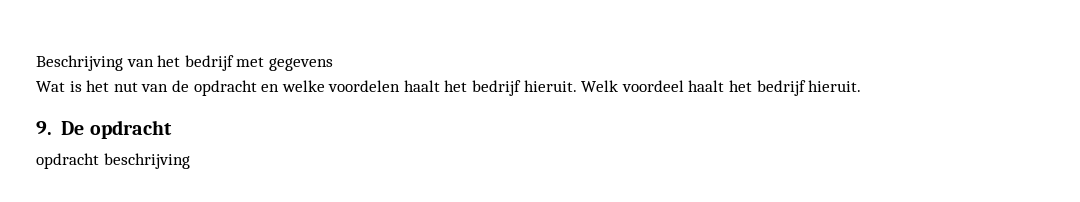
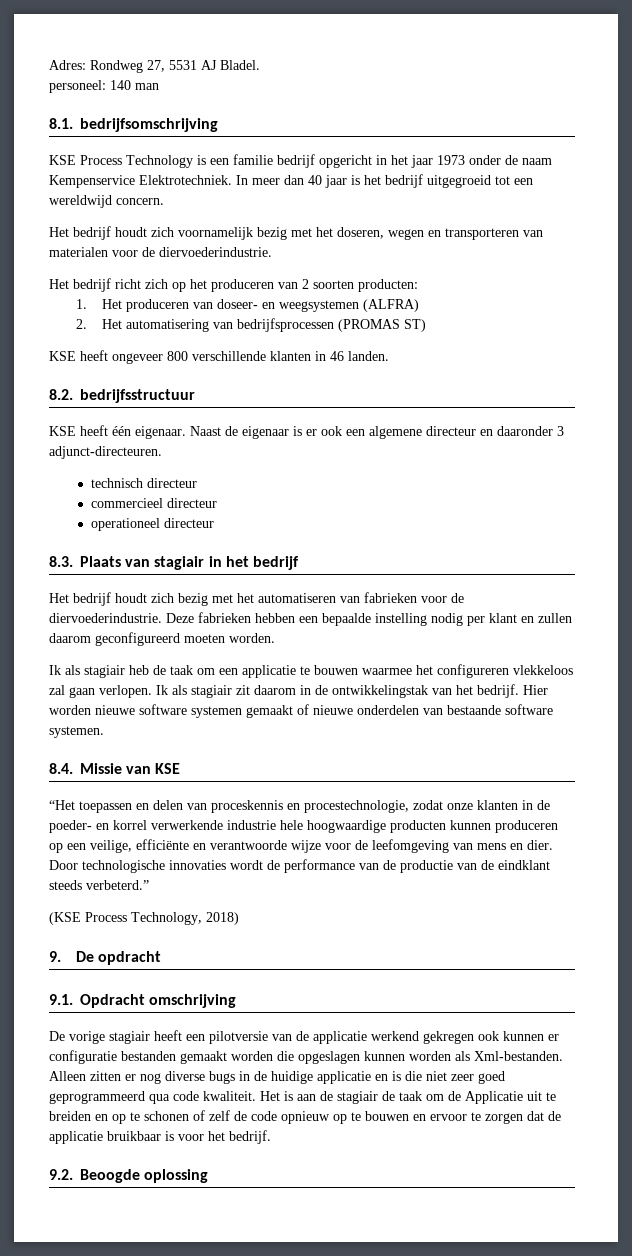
- Beschrijving van het bedrijf met gegevens
- Wat is het nut van de opdracht en welke voordelen haalt het bedrijf hieruit. Welk voordeel haalt het bedrijf hieruit.
+ Adres: Rondweg 27, 5531 AJ Bladel.
+ personeel: 140 man
+ 8.1. bedrijfsomschrijving
+ KSE Process Technology is een familie bedrijf opgericht in het jaar 1973 onder de naam Kempenservice Elektrotechniek. In meer dan 40 jaar is het bedrijf uitgegroeid tot een wereldwijd concern.
+ Het bedrijf houdt zich voornamelijk bezig met het doseren, wegen en transporteren van materialen voor de diervoederindustrie.
+ Het bedrijf richt zich op het produceren van 2 soorten producten:
+ 1. Het produceren van doseer- en weegsystemen (ALFRA)
+ 2. Het automatisering van bedrijfsprocessen (PROMAS ST)
+ KSE heeft ongeveer 800 verschillende klanten in 46 landen.
+ 8.2. bedrijfsstructuur
+ KSE heeft één eigenaar. Naast de eigenaar is er ook een algemene directeur en daaronder 3 adjunct-directeuren.
+ technisch directeur
+ commercieel directeur
+ operationeel directeur
+ 8.3. Plaats van stagiair in het bedrijf
+ Het bedrijf houdt zich bezig met het automatiseren van fabrieken voor de diervoederindustrie. Deze fabrieken hebben een bepaalde instelling nodig per klant en zullen daarom geconfigureerd moeten worden.
+ Ik als stagiair heb de taak om een applicatie te bouwen waarmee het configureren vlekkeloos zal gaan verlopen. Ik als stagiair zit daarom in de ontwikkelingstak van het bedrijf. Hier worden nieuwe software systemen gemaakt of nieuwe onderdelen van bestaande software systemen.
+ 8.4. Missie van KSE
+ “Het toepassen en delen van proceskennis en procestechnologie, zodat onze klanten in de poeder- en korrel verwerkende industrie hele hoogwaardige producten kunnen produceren op een veilige, efficiënte en verantwoorde wijze voor de leefomgeving van mens en dier. Door technologische innovaties wordt de performance van de productie van de eindklant steeds verbeterd.”
+ (KSE Process Technology, 2018)
  9. De opdracht
- opdracht beschrijving
+ 9.1. Opdracht omschrijving
+ De vorige stagiair heeft een pilotversie van de applicatie werkend gekregen ook kunnen er configuratie bestanden gemaakt worden die opgeslagen kunnen worden als Xml-bestanden. Alleen zitten er nog diverse bugs in de huidige applicatie en is die niet zeer goed geprogrammeerd qua code kwaliteit. Het is aan de stagiair de taak om de Applicatie uit te breiden en op te schonen of zelf de code opnieuw op te bouwen en ervoor te zorgen dat de applicatie bruikbaar is voor het bedrijf.
+ 9.2. Beoogde oplossing

